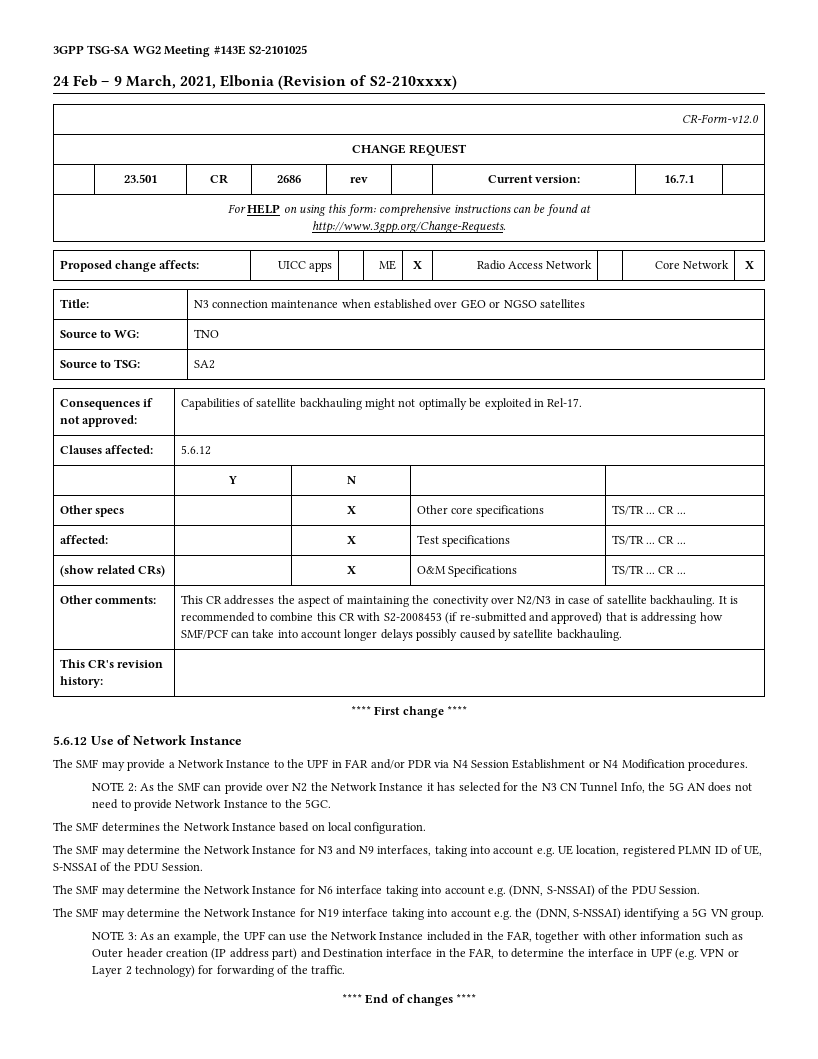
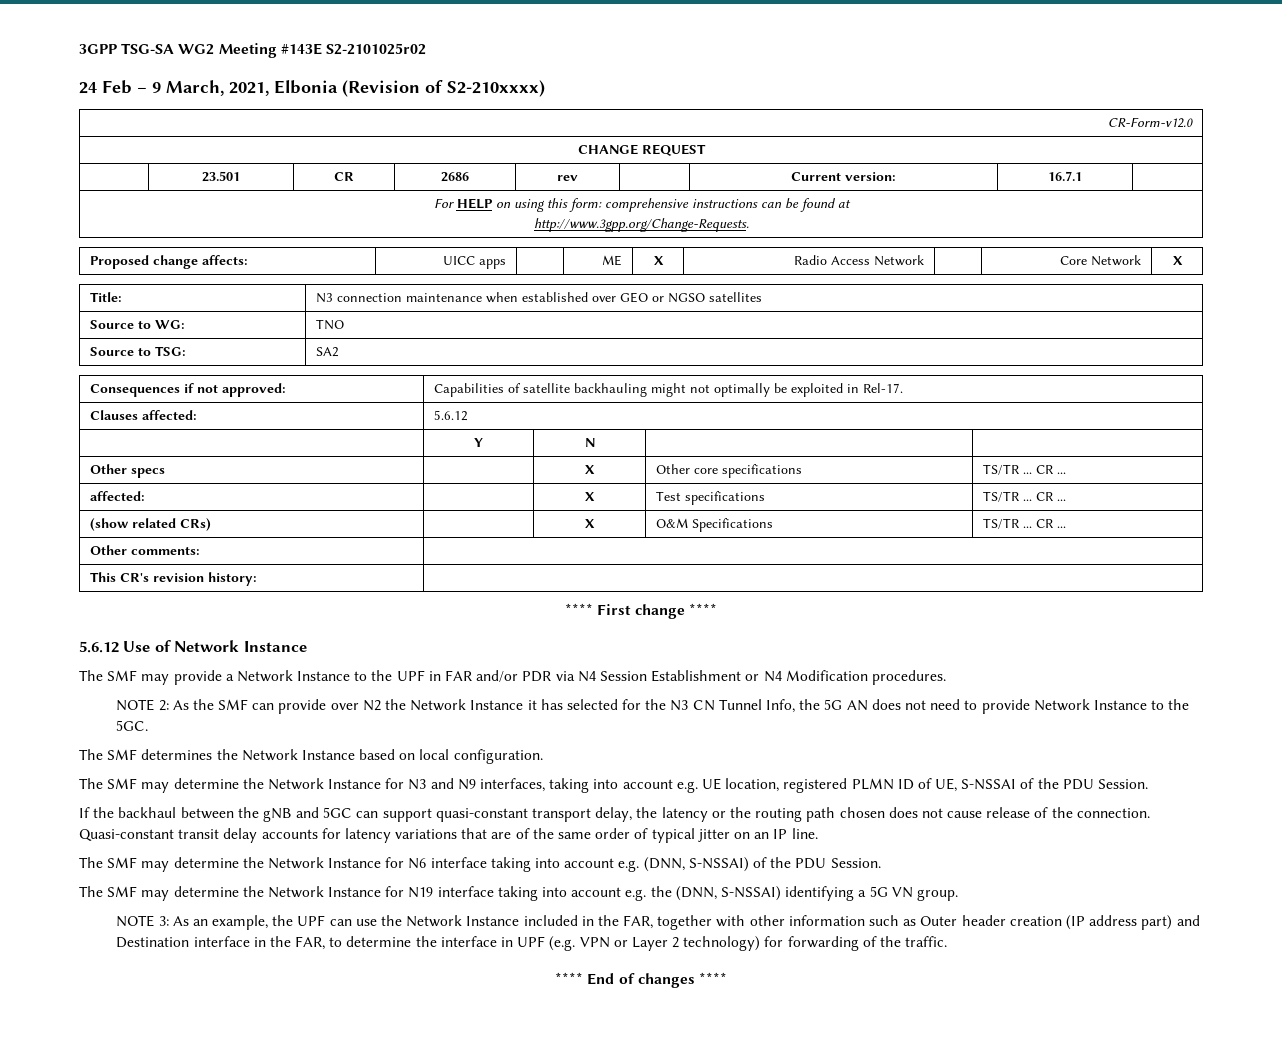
- 3GPP TSG-SA WG2 Meeting #143E S2-2101025
+ 3GPP TSG-SA WG2 Meeting #143E S2-2101025r02
- This CR addresses the aspect of maintaining the conectivity over N2/N3 in case of satellite backhauling. It is recommended to combine this CR with S2-2008453 (if re-submitted and approved) that is addressing how SMF/PCF can take into account longer delays possibly caused by satellite backhauling.
+ If the backhaul between the gNB and 5GC can support quasi-constant transport delay, the latency or the routing path chosen does not cause release of the connection. Quasi-constant transit delay accounts for latency variations that are of the same order of typical jitter on an IP line.

